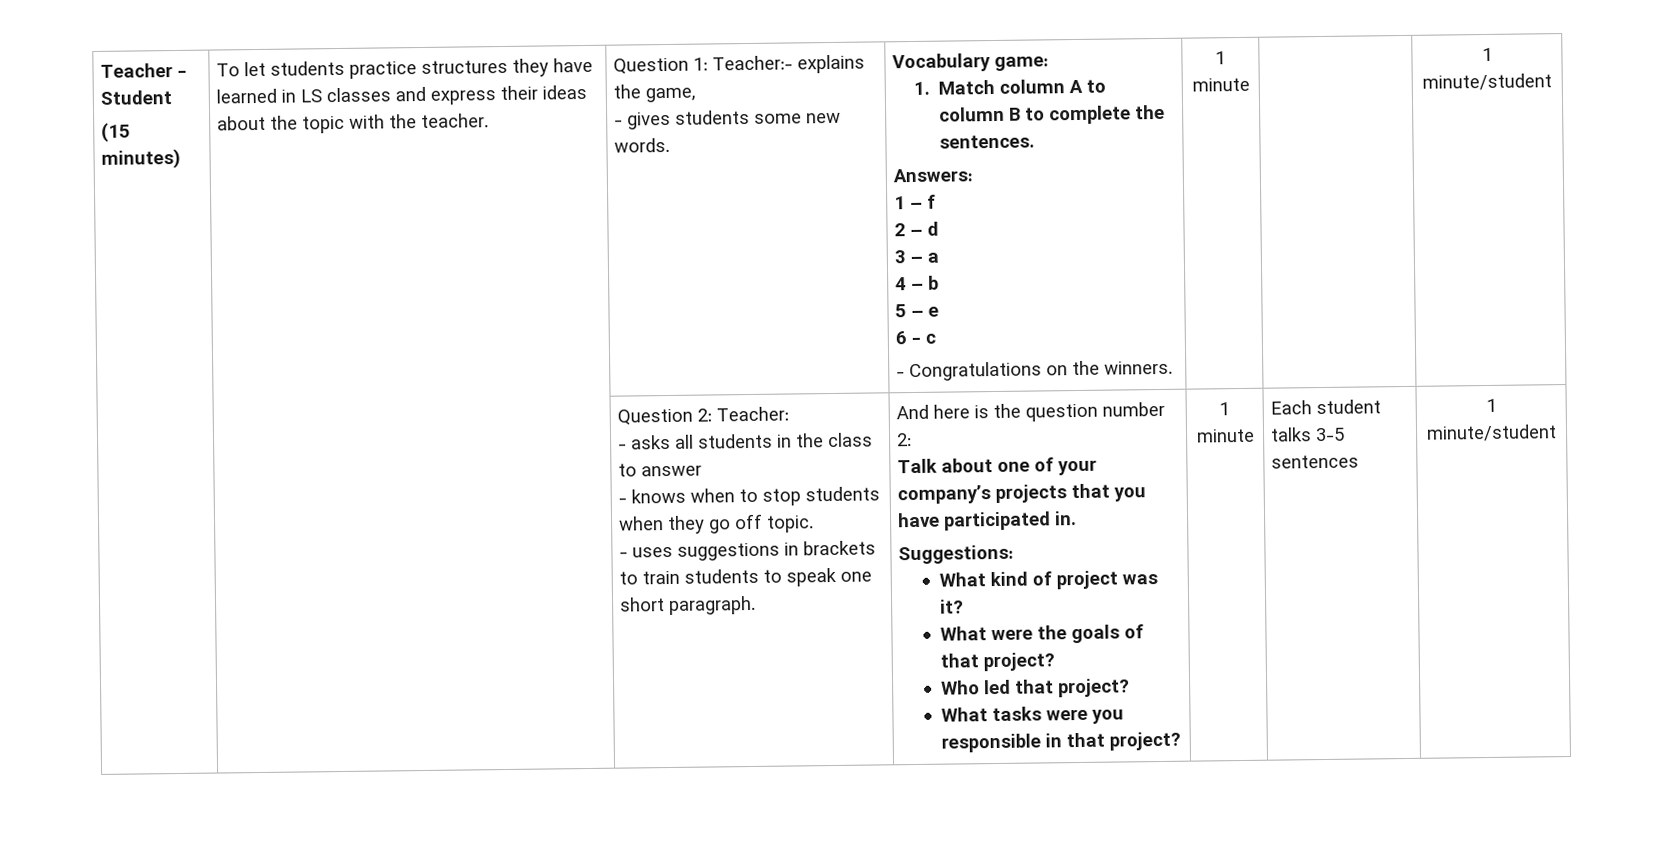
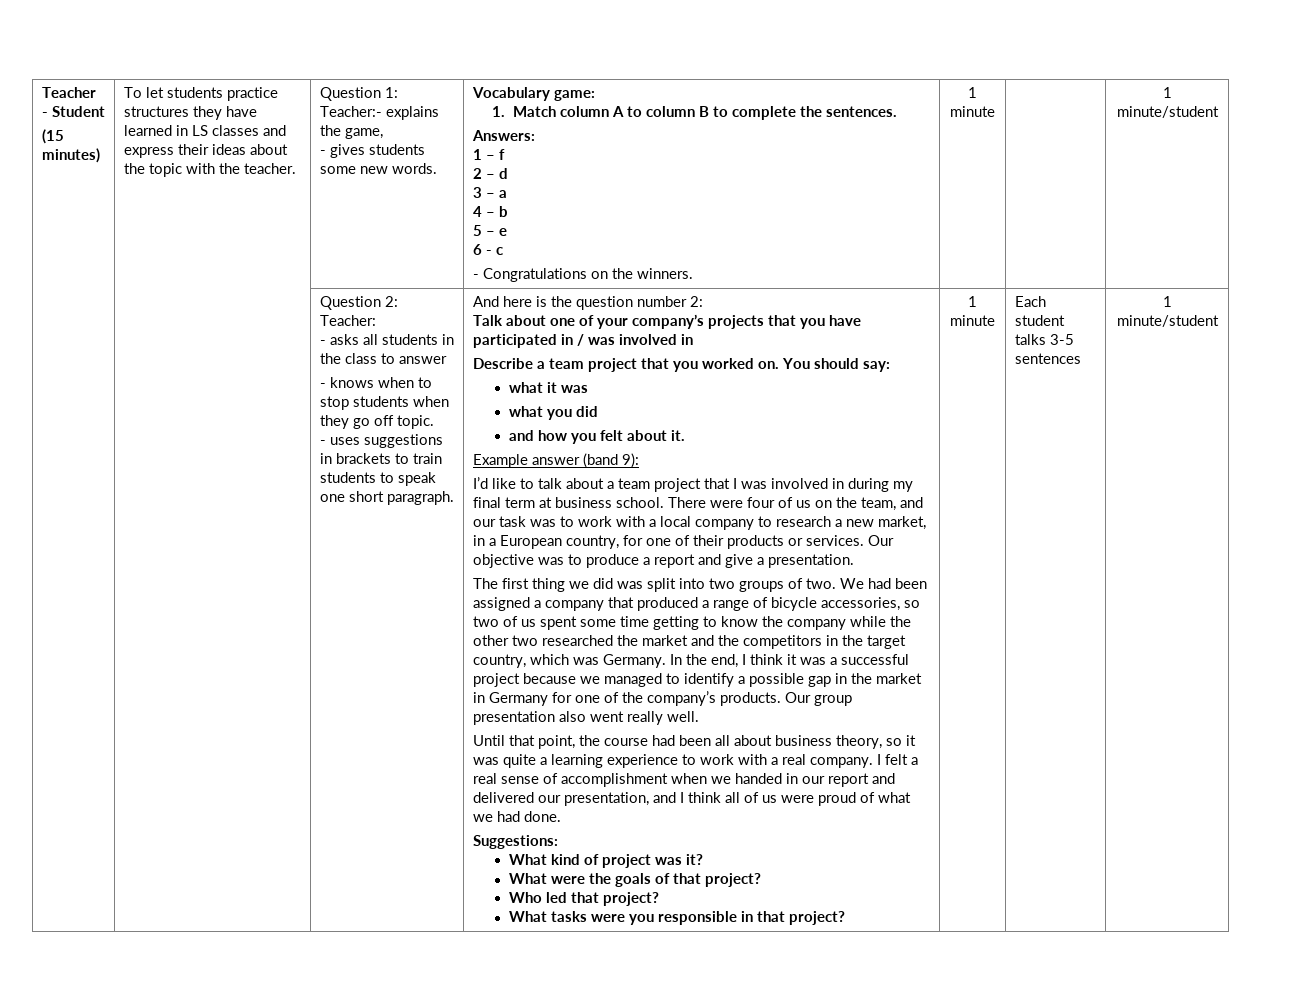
- Talk about one of your company’s projects that you have participated in.
+ Talk about one of your company’s projects that you have participated in / was involved in
+ Describe a team project that you worked on. You should say:
+ what it was
+ what you did
+ and how you felt about it.
+ Example answer (band 9):
+ I’d like to talk about a team project that I was involved in during my final term at business school. There were four of us on the team, and our task was to work with a local company to research a new market, in a European country, for one of their products or services. Our objective was to produce a report and give a presentation.
+ The first thing we did was split into two groups of two. We had been assigned a company that produced a range of bicycle accessories, so two of us spent some time getting to know the company while the other two researched the market and the competitors in the target country, which was Germany. In the end, I think it was a successful project because we managed to identify a possible gap in the market in Germany for one of the company’s products. Our group presentation also went really well.
+ Until that point, the course had been all about business theory, so it was quite a learning experience to work with a real company. I felt a real sense of accomplishment when we handed in our report and delivered our presentation, and I think all of us were proud of what we had done.

